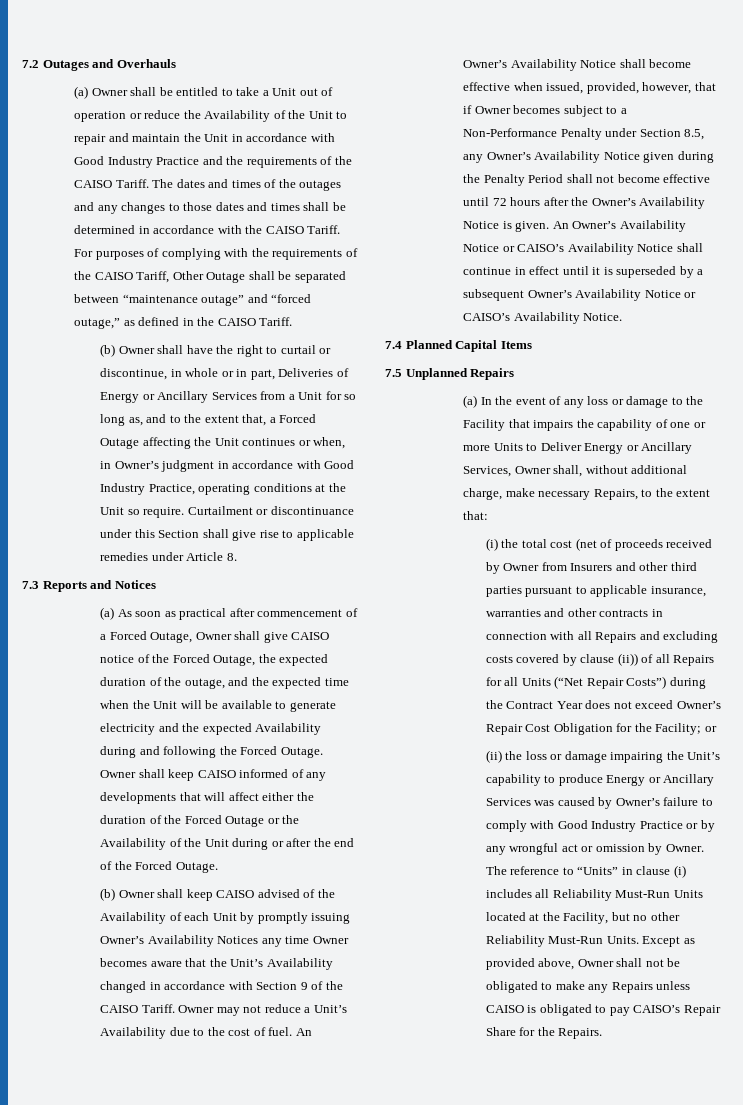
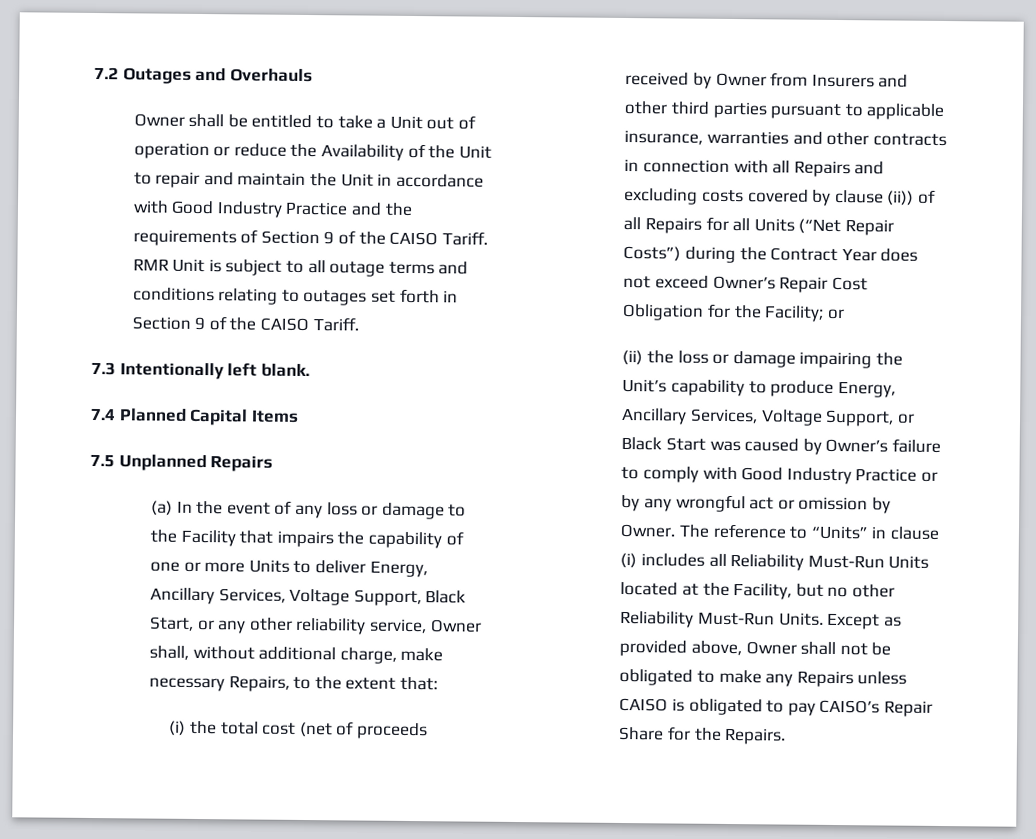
- (a) Owner shall be entitled to take a Unit out of operation or reduce the Availability of the Unit to repair and maintain the Unit in accordance with Good Industry Practice and the requirements of the CAISO Tariff. The dates and times of the outages and any changes to those dates and times shall be determined in accordance with the CAISO Tariff. For purposes of complying with the requirements of the CAISO Tariff, Other Outage shall be separated between “maintenance outage” and “forced outage,” as defined in the CAISO Tariff.
- (b) Owner shall have the right to curtail or discontinue, in whole or in part, Deliveries of Energy or Ancillary Services from a Unit for so long as, and to the extent that, a Forced Outage affecting the Unit continues or when, in Owner’s judgment in accordance with Good Industry Practice, operating conditions at the Unit so require. Curtailment or discontinuance under this Section shall give rise to applicable remedies under Article 8.
- 7.3 Reports and Notices
- (a) As soon as practical after commencement of a Forced Outage, Owner shall give CAISO notice of the Forced Outage, the expected duration of the outage, and the expected time when the Unit will be available to generate electricity and the expected Availability during and following the Forced Outage. Owner shall keep CAISO informed of any developments that will affect either the duration of the Forced Outage or the Availability of the Unit during or after the end of the Forced Outage.
- (b) Owner shall keep CAISO advised of the Availability of each Unit by promptly issuing Owner’s Availability Notices any time Owner becomes aware that the Unit’s Availability changed in accordance with Section 9 of the CAISO Tariff. Owner may not reduce a Unit’s Availability due to the cost of fuel. An Owner’s Availability Notice shall become effective when issued, provided, however, that if Owner becomes subject to a Non-Performance Penalty under Section 8.5, any Owner’s Availability Notice given during the Penalty Period shall not become effective until 72 hours after the Owner’s Availability Notice is given. An Owner’s Availability Notice or CAISO’s Availability Notice shall continue in effect until it is superseded by a subsequent Owner’s Availability Notice or CAISO’s Availability Notice.
+ Owner shall be entitled to take a Unit out of operation or reduce the Availability of the Unit to repair and maintain the Unit in accordance with Good Industry Practice and the requirements of Section 9 of the CAISO Tariff. RMR Unit is subject to all outage terms and conditions relating to outages set forth in Section 9 of the CAISO Tariff.
+ 7.3 Intentionally left blank.
- (a) In the event of any loss or damage to the Facility that impairs the capability of one or more Units to Deliver Energy or Ancillary Services, Owner shall, without additional charge, make necessary Repairs, to the extent that:
+ (a) In the event of any loss or damage to the Facility that impairs the capability of one or more Units to deliver Energy, Ancillary Services, Voltage Support, Black Start, or any other reliability service, Owner shall, without additional charge, make necessary Repairs, to the extent that:
- (ii) the loss or damage impairing the Unit’s capability to produce Energy or Ancillary Services was caused by Owner’s failure to comply with Good Industry Practice or by any wrongful act or omission by Owner.
+ (ii) the loss or damage impairing the Unit’s capability to produce Energy, Ancillary Services, Voltage Support, or Black Start was caused by Owner’s failure to comply with Good Industry Practice or by any wrongful act or omission by Owner.

